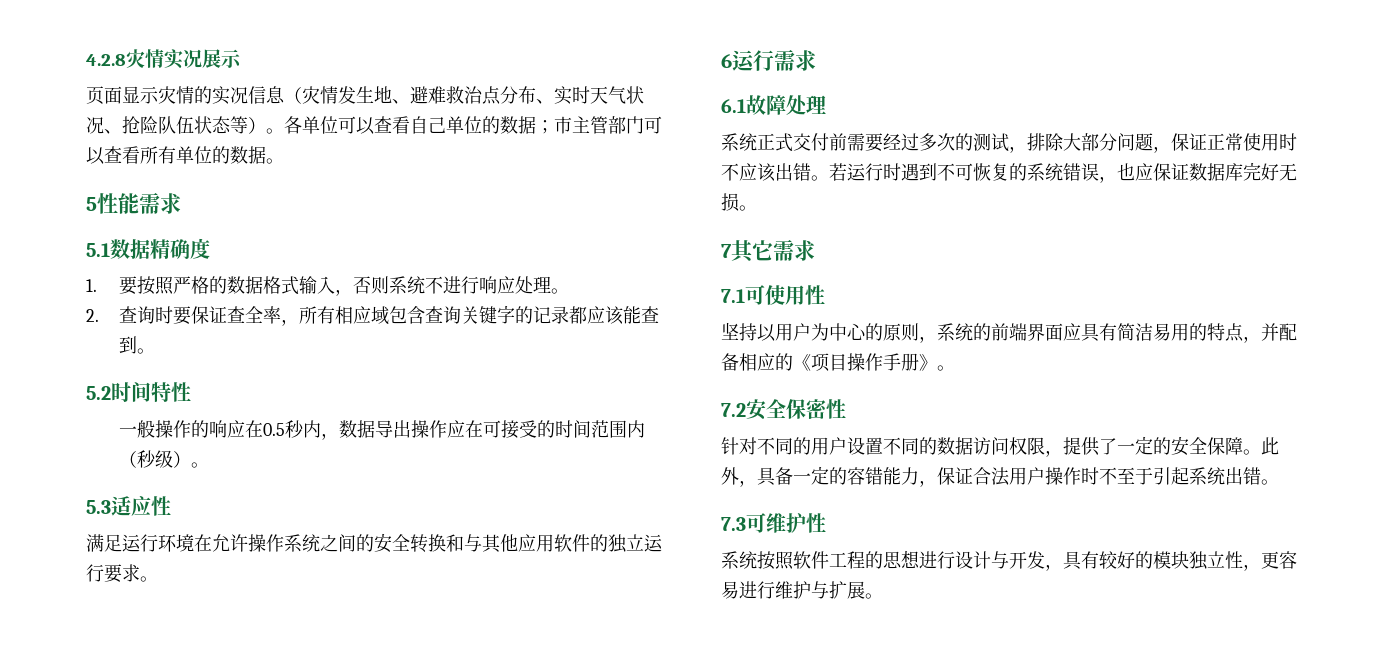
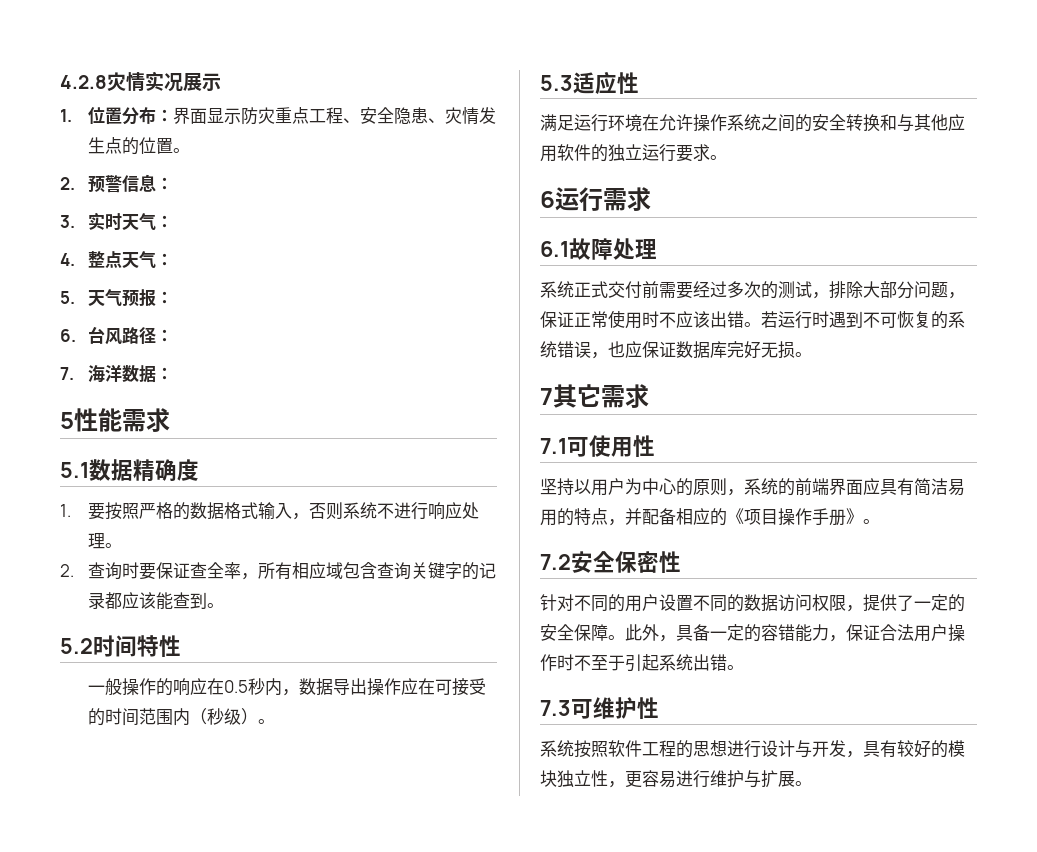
- 页面显示灾情的实况信息（灾情发生地、避难救治点分布、实时天气状况、抢险队伍状态等）。各单位可以查看自己单位的数据；市主管部门可以查看所有单位的数据。
+ 1.位置分布：界面显示防灾重点工程、安全隐患、灾情发生点的位置。
+ 2.预警信息：
+ 3.实时天气：
+ 4.整点天气：
+ 5.天气预报：
+ 6.台风路径：
+ 7.海洋数据：

